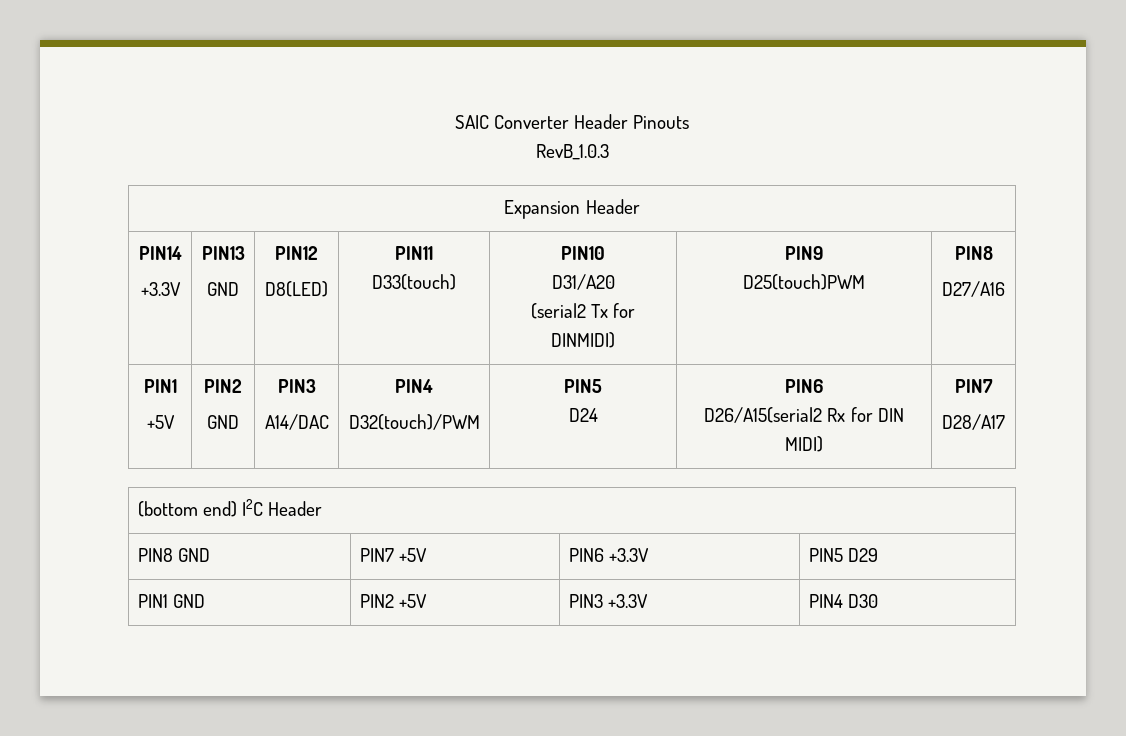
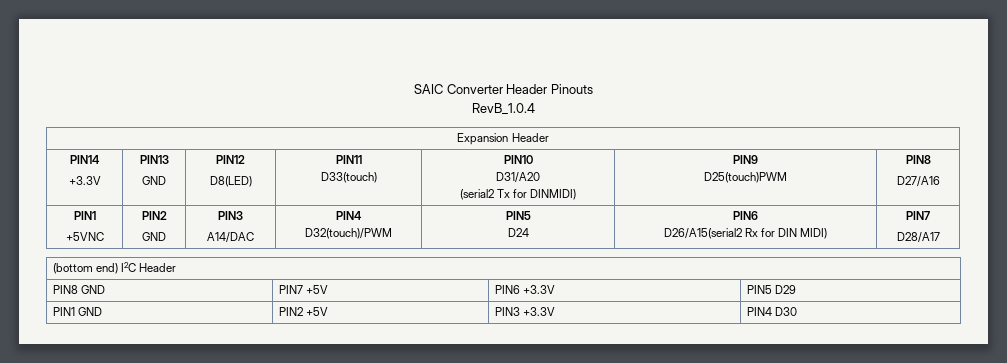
- RevB_1.0.3
+ RevB_1.0.4
  PIN14
  +3.3V | PIN13
  GND | PIN12
  D8(LED) | PIN11
  D33(touch) | PIN10
  D31/A20
  (serial2 Tx for DINMIDI) | PIN9
  D25(touch)PWM | PIN8
  D27/A16
  PIN1
- +5V | PIN2
+ +5VNC | PIN2

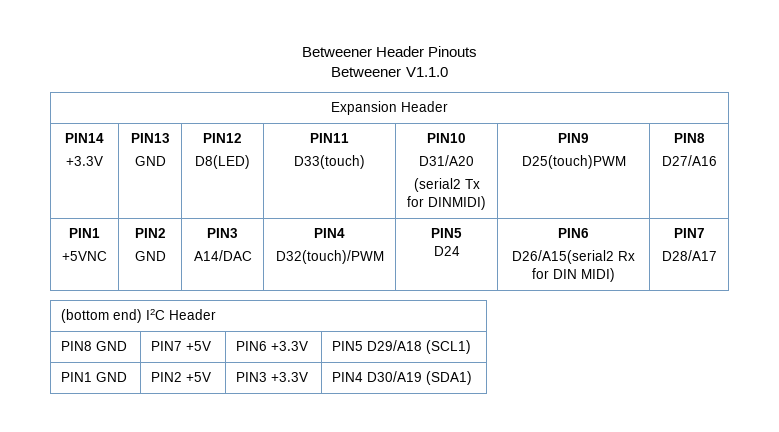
- SAIC Converter Header Pinouts
+ Betweener Header Pinouts
- RevB_1.0.4
+ Betweener V1.1.0
- PIN8 GND | PIN7 +5V | PIN6 +3.3V | PIN5 D29
+ PIN8 GND | PIN7 +5V | PIN6 +3.3V | PIN5 D29/A18 (SCL1)
- PIN1 GND | PIN2 +5V | PIN3 +3.3V | PIN4 D30
+ PIN1 GND | PIN2 +5V | PIN3 +3.3V | PIN4 D30/A19 (SDA1)

